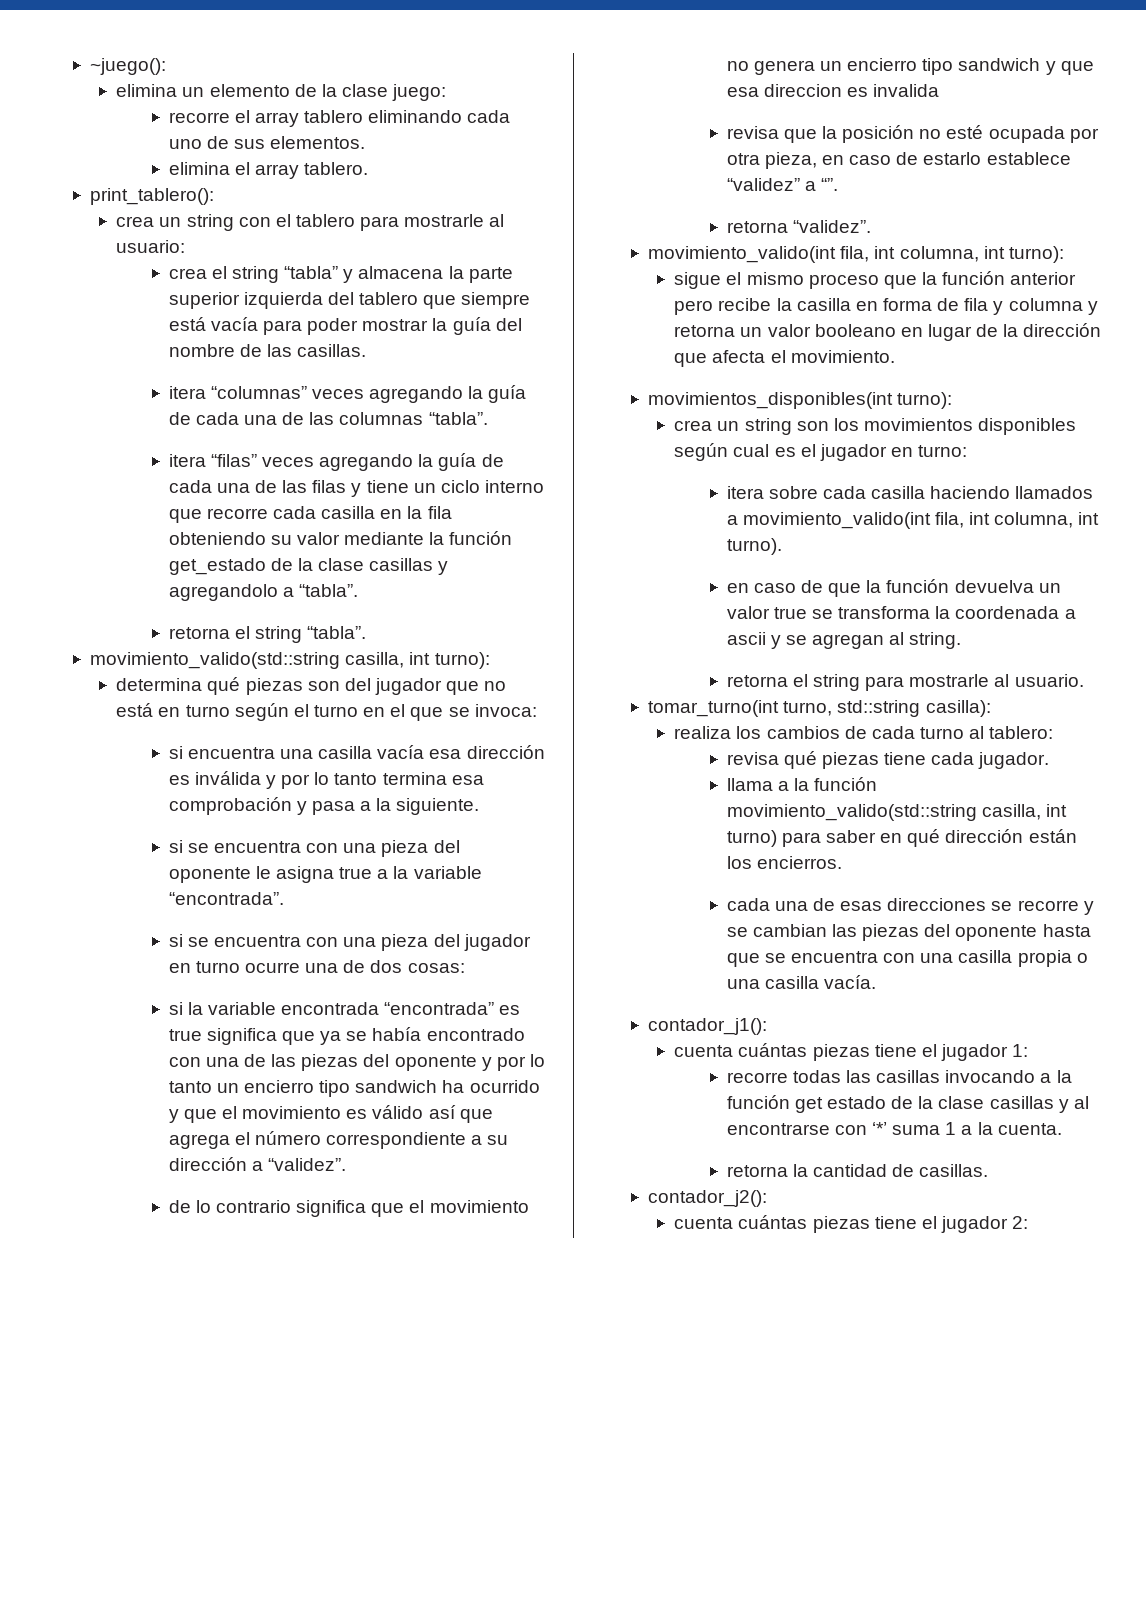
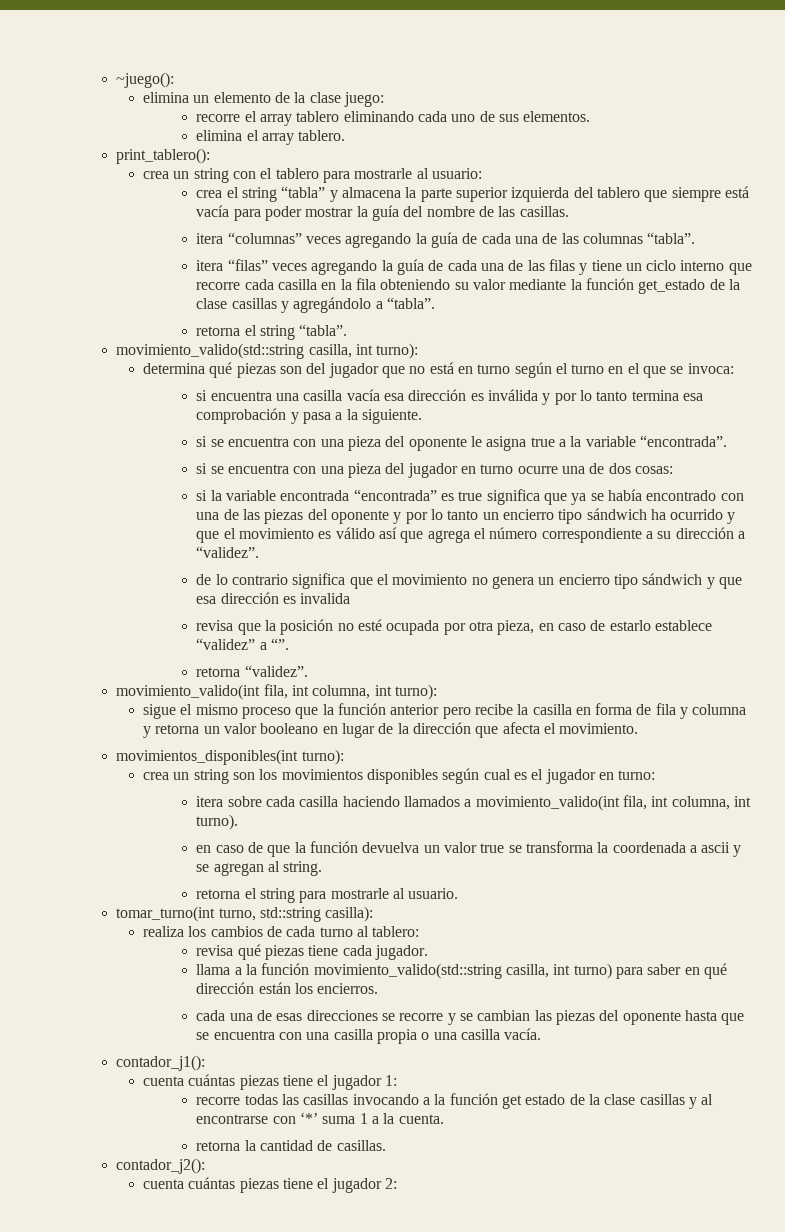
- itera “filas” veces agregando la guía de cada una de las filas y tiene un ciclo interno que recorre cada casilla en la fila obteniendo su valor mediante la función get_estado de la clase casillas y agregandolo a “tabla”.
+ itera “filas” veces agregando la guía de cada una de las filas y tiene un ciclo interno que recorre cada casilla en la fila obteniendo su valor mediante la función get_estado de la clase casillas y agregándolo a “tabla”.
- si la variable encontrada “encontrada” es true significa que ya se había encontrado con una de las piezas del oponente y por lo tanto un encierro tipo sandwich ha ocurrido y que el movimiento es válido así que agrega el número correspondiente a su dirección a “validez”.
+ si la variable encontrada “encontrada” es true significa que ya se había encontrado con una de las piezas del oponente y por lo tanto un encierro tipo sándwich ha ocurrido y que el movimiento es válido así que agrega el número correspondiente a su dirección a “validez”.
- de lo contrario significa que el movimiento no genera un encierro tipo sandwich y que esa direccion es invalida
+ de lo contrario significa que el movimiento no genera un encierro tipo sándwich y que esa dirección es invalida

